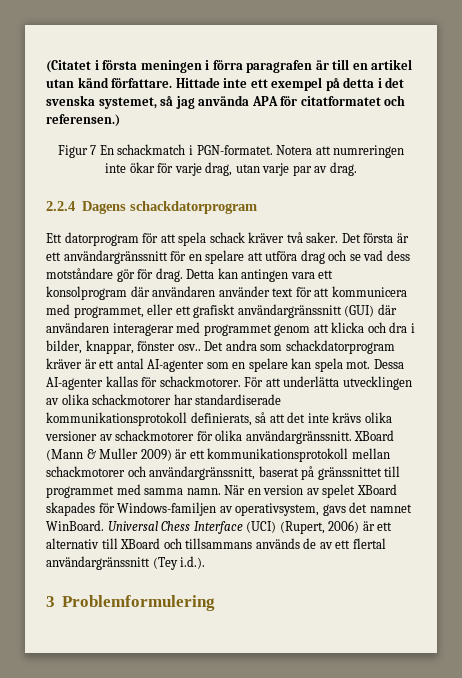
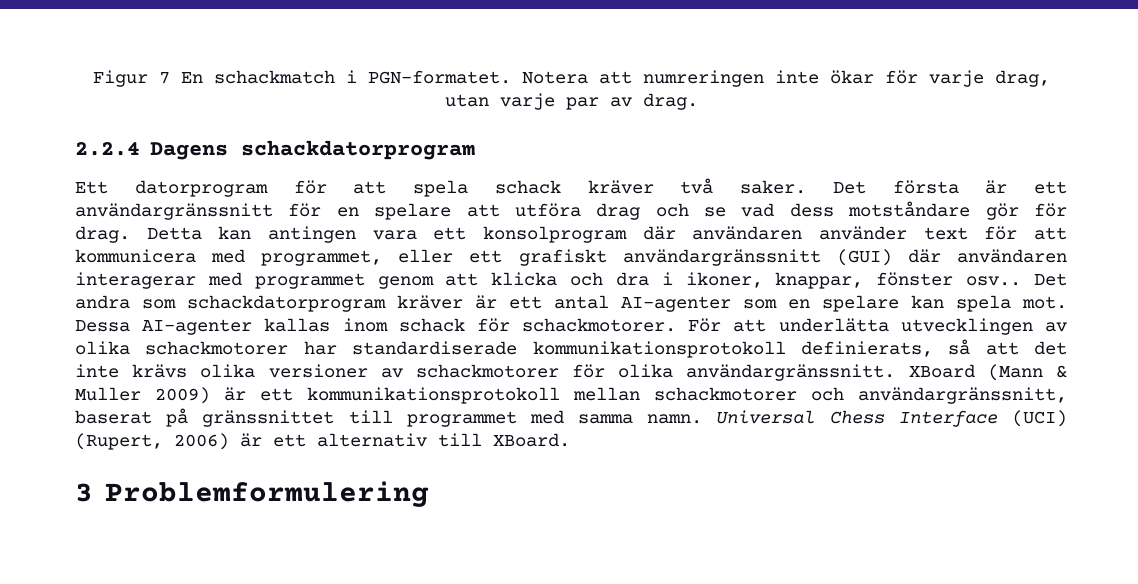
- (Citatet i första meningen i förra paragrafen är till en artikel utan känd författare. Hittade inte ett exempel på detta i det svenska systemet, så jag använda APA för citatformatet och referensen.)
- Detta kan antingen vara ett konsolprogram där användaren använder text för att kommunicera med programmet, eller ett grafiskt användargränssnitt (GUI) där användaren interagerar med programmet genom att klicka och dra i bilder, knappar, fönster osv..
+ Detta kan antingen vara ett konsolprogram där användaren använder text för att kommunicera med programmet, eller ett grafiskt användargränssnitt (GUI) där användaren interagerar med programmet genom att klicka och dra i ikoner, knappar, fönster osv..
- Dessa AI-agenter kallas för schackmotorer.
+ Dessa AI-agenter kallas inom schack för schackmotorer.
- När en version av spelet XBoard skapades för Windows-familjen av operativsystem, gavs det namnet WinBoard.
- Universal Chess Interface (UCI) (Rupert, 2006) är ett alternativ till XBoard och tillsammans används de av ett flertal användargränssnitt (Tey i.d.).
+ Universal Chess Interface (UCI) (Rupert, 2006) är ett alternativ till XBoard.

